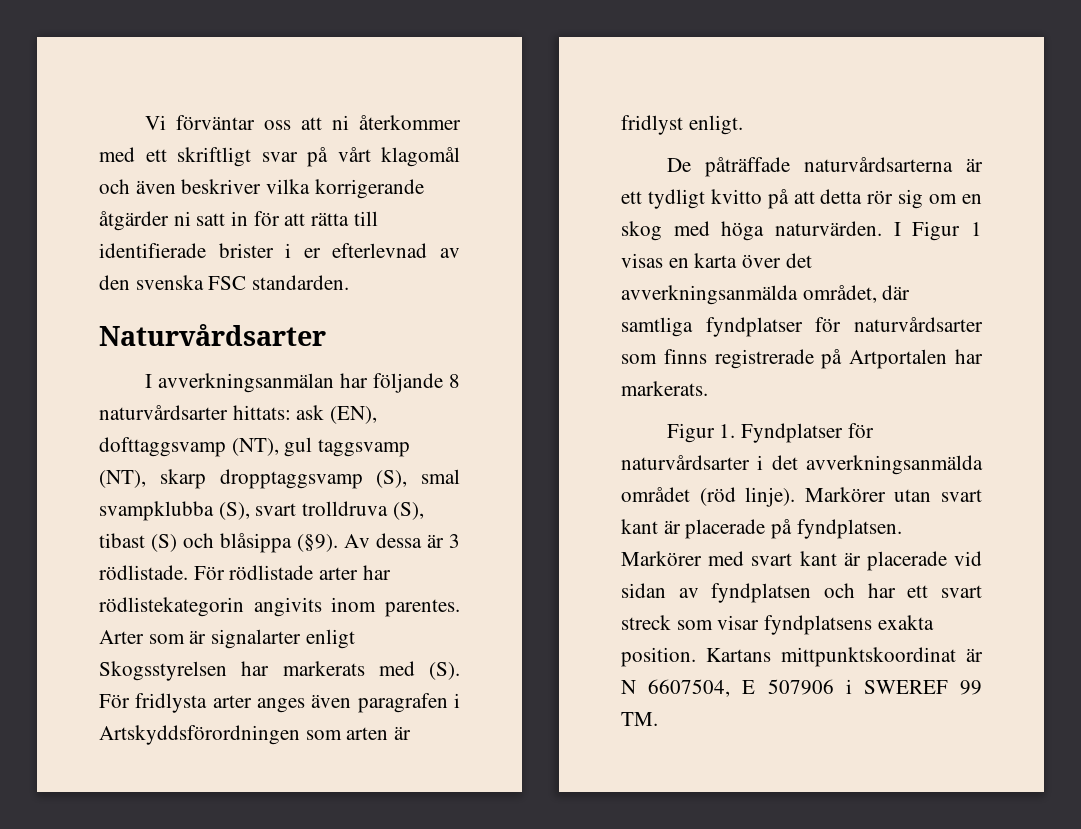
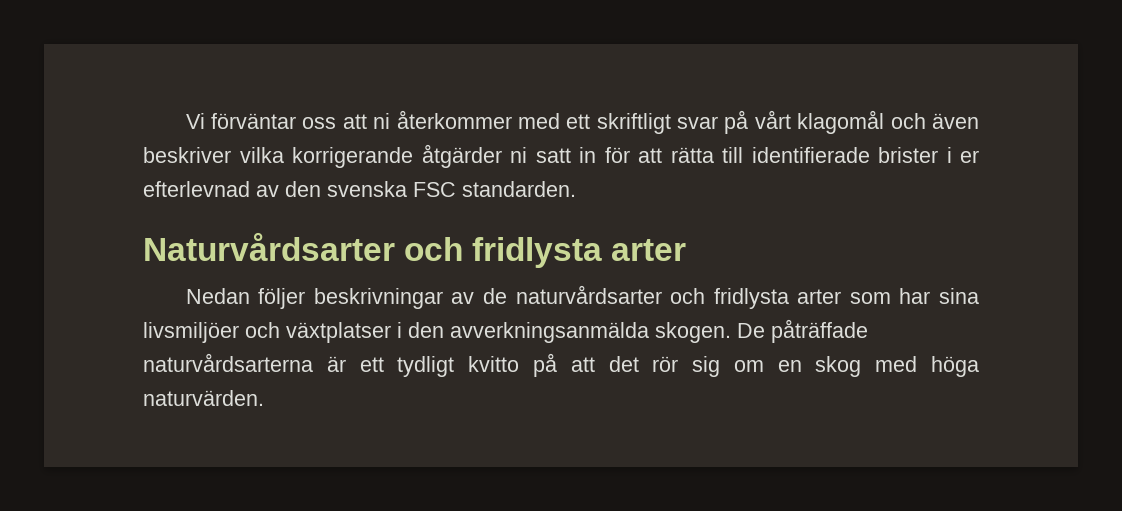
- Naturvårdsarter
- I avverkningsanmälan har följande 8 naturvårdsarter hittats: ask (EN), dofttaggsvamp (NT), gul taggsvamp (NT), skarp dropptaggsvamp (S), smal svampklubba (S), svart trolldruva (S), tibast (S) och blåsippa (§9). Av dessa är 3 rödlistade. För rödlistade arter har rödlistekategorin angivits inom parentes. Arter som är signalarter enligt Skogsstyrelsen har markerats med (S). För fridlysta arter anges även paragrafen i Artskyddsförordningen som arten är fridlyst enligt.
- De påträffade naturvårdsarterna är ett tydligt kvitto på att detta rör sig om en skog med höga naturvärden. I Figur 1 visas en karta över det avverkningsanmälda området, där samtliga fyndplatser för naturvårdsarter som finns registrerade på Artportalen har markerats.
- Figur 1. Fyndplatser för naturvårdsarter i det avverkningsanmälda området (röd linje). Markörer utan svart kant är placerade på fyndplatsen. Markörer med svart kant är placerade vid sidan av fyndplatsen och har ett svart streck som visar fyndplatsens exakta position. Kartans mittpunktskoordinat är N 6607504, E 507906 i SWEREF 99 TM.
+ Naturvårdsarter och fridlysta arter
+ Nedan följer beskrivningar av de naturvårdsarter och fridlysta arter som har sina livsmiljöer och växtplatser i den avverkningsanmälda skogen. De påträffade naturvårdsarterna är ett tydligt kvitto på att det rör sig om en skog med höga naturvärden.

